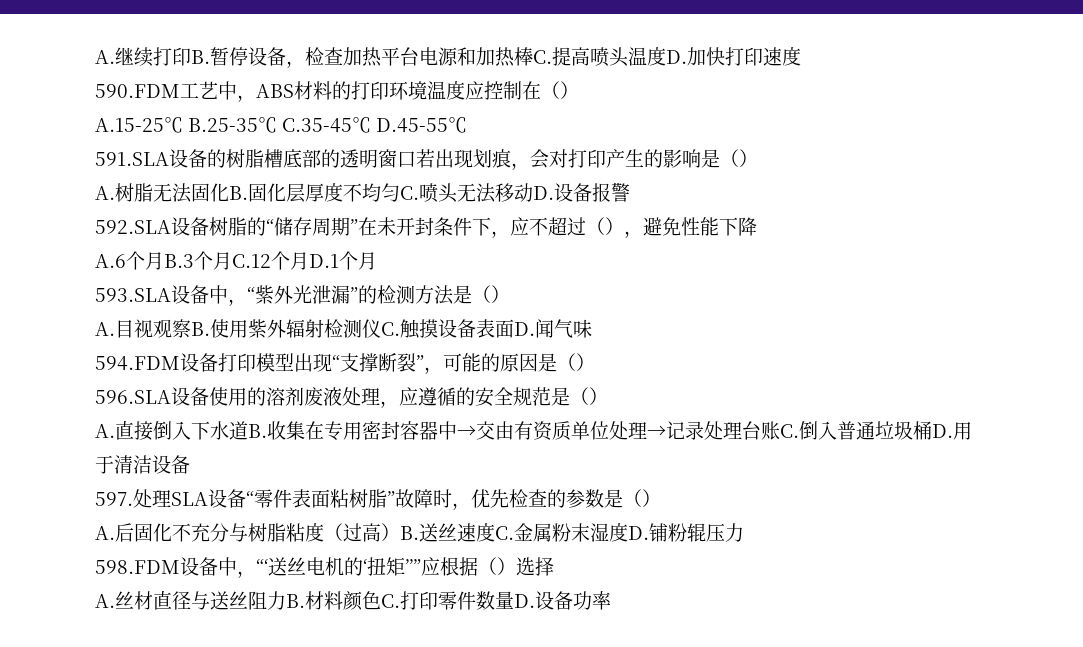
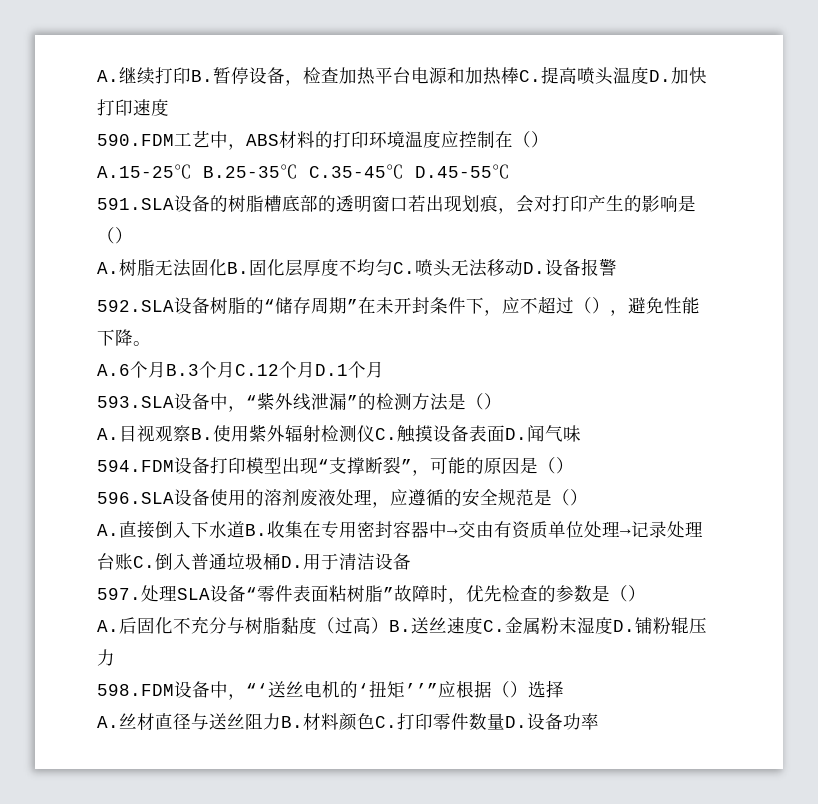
- 592.SLA设备树脂的“储存周期”在未开封条件下，应不超过（），避免性能下降
+ 592.SLA设备树脂的“储存周期”在未开封条件下，应不超过（），避免性能下降。
- 593.SLA设备中，“紫外光泄漏”的检测方法是（）
+ 593.SLA设备中，“紫外线泄漏”的检测方法是（）
- A.后固化不充分与树脂粘度（过高）B.送丝速度C.金属粉末湿度D.铺粉辊压力
+ A.后固化不充分与树脂黏度（过高）B.送丝速度C.金属粉末湿度D.铺粉辊压力

